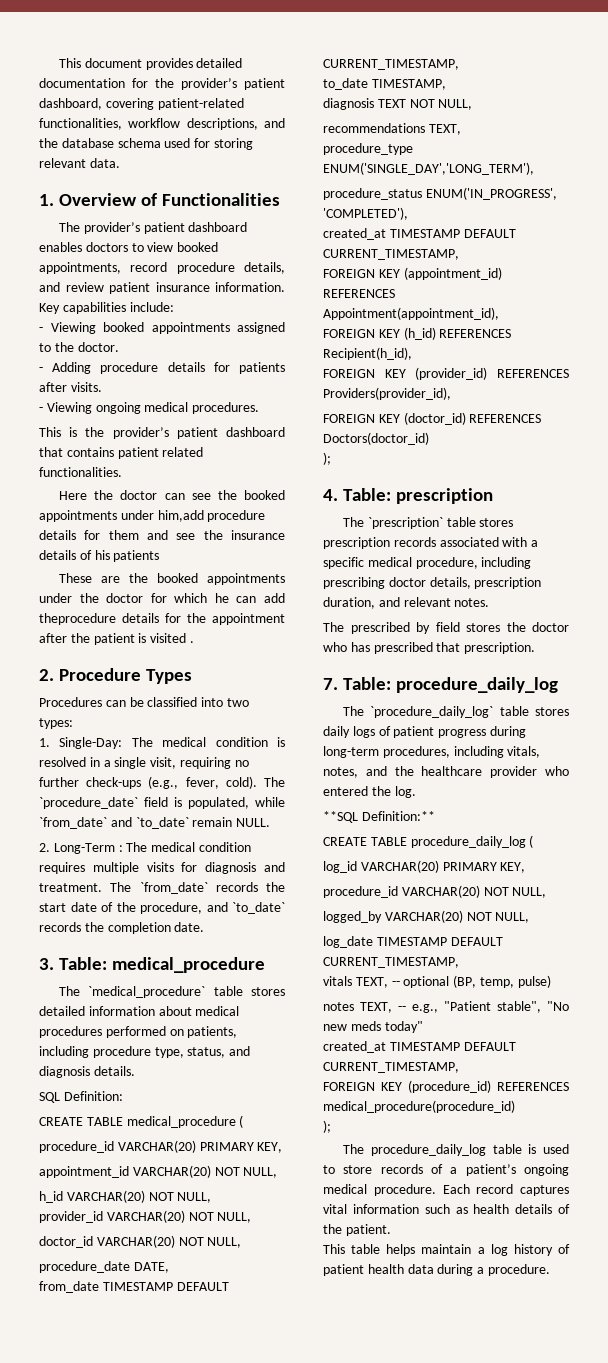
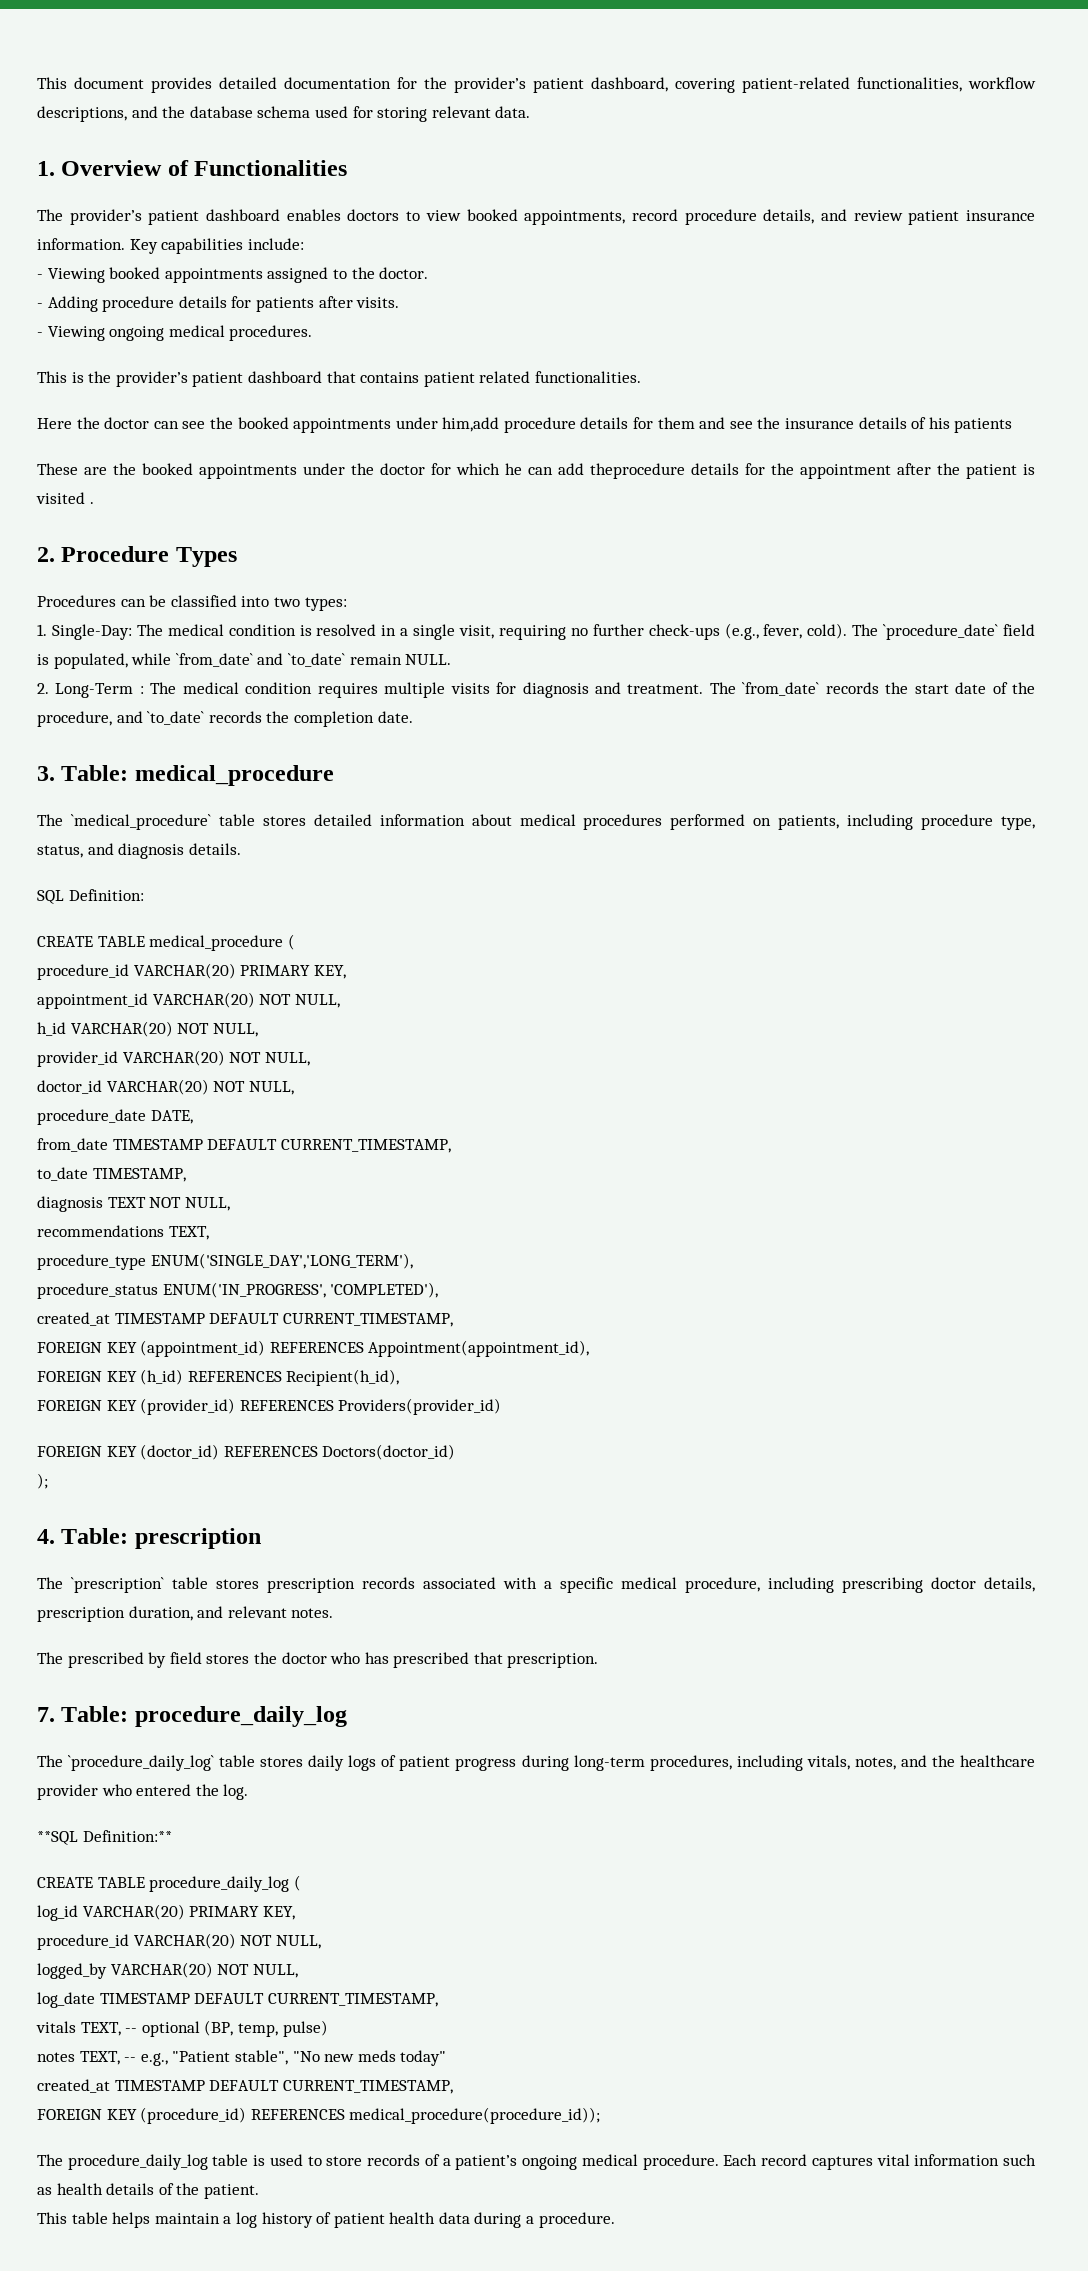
- FOREIGN KEY (provider_id) REFERENCES Providers(provider_id),
+ FOREIGN KEY (provider_id) REFERENCES Providers(provider_id)
- FOREIGN KEY (procedure_id) REFERENCES medical_procedure(procedure_id)
- );
+ FOREIGN KEY (procedure_id) REFERENCES medical_procedure(procedure_id));

